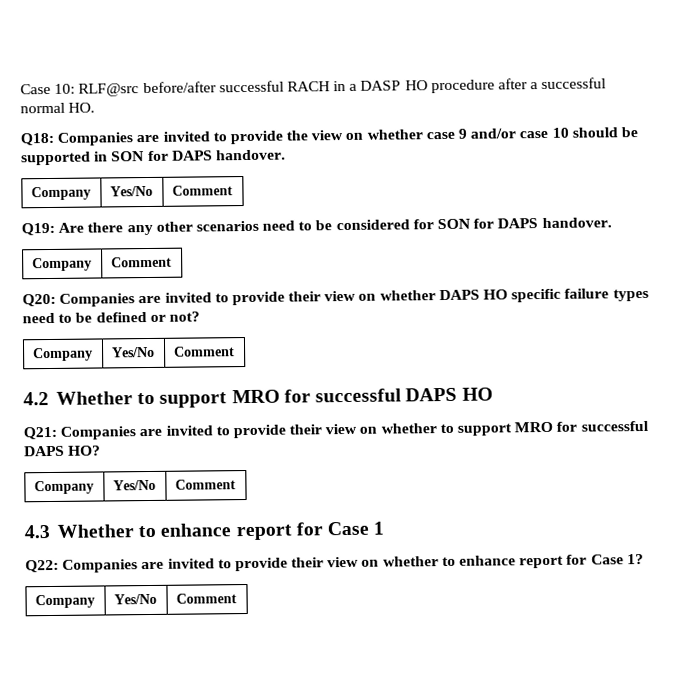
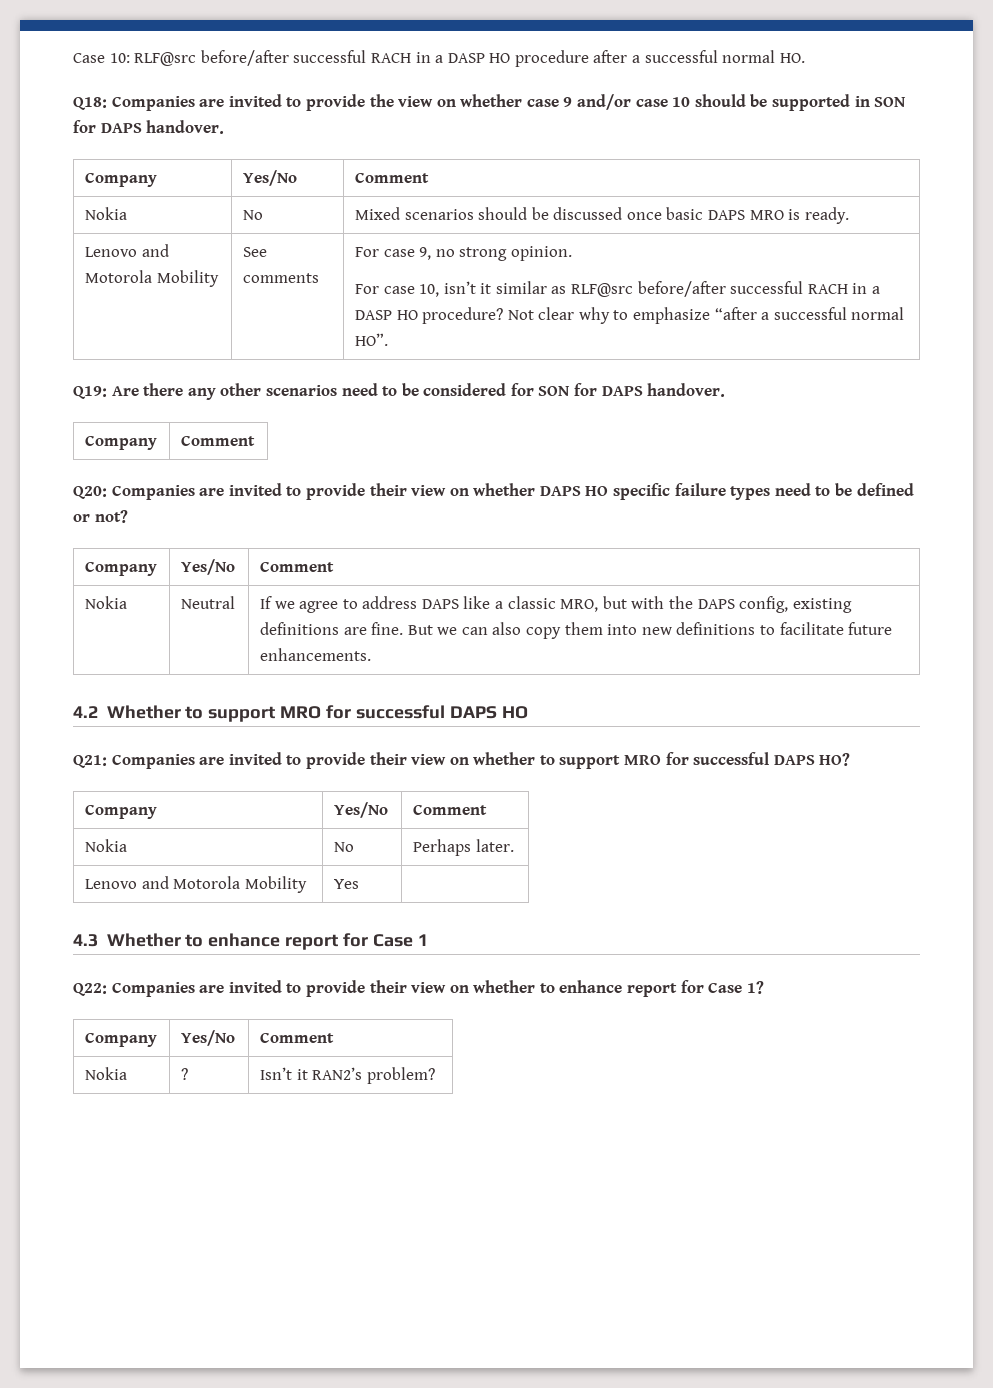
+ Nokia | No | Mixed scenarios should be discussed once basic DAPS MRO is ready.
+ Lenovo and Motorola Mobility | See comments | For case 9, no strong opinion.
+ For case 10, isn’t it similar as RLF@src before/after successful RACH in a DASP HO procedure? Not clear why to emphasize “after a successful normal HO”.
+ Nokia | Neutral | If we agree to address DAPS like a classic MRO, but with the DAPS config, existing definitions are fine. But we can also copy them into new definitions to facilitate future enhancements.
+ Nokia | No | Perhaps later.
+ Lenovo and Motorola Mobility | Yes |
+ Nokia | ? | Isn’t it RAN2’s problem?

